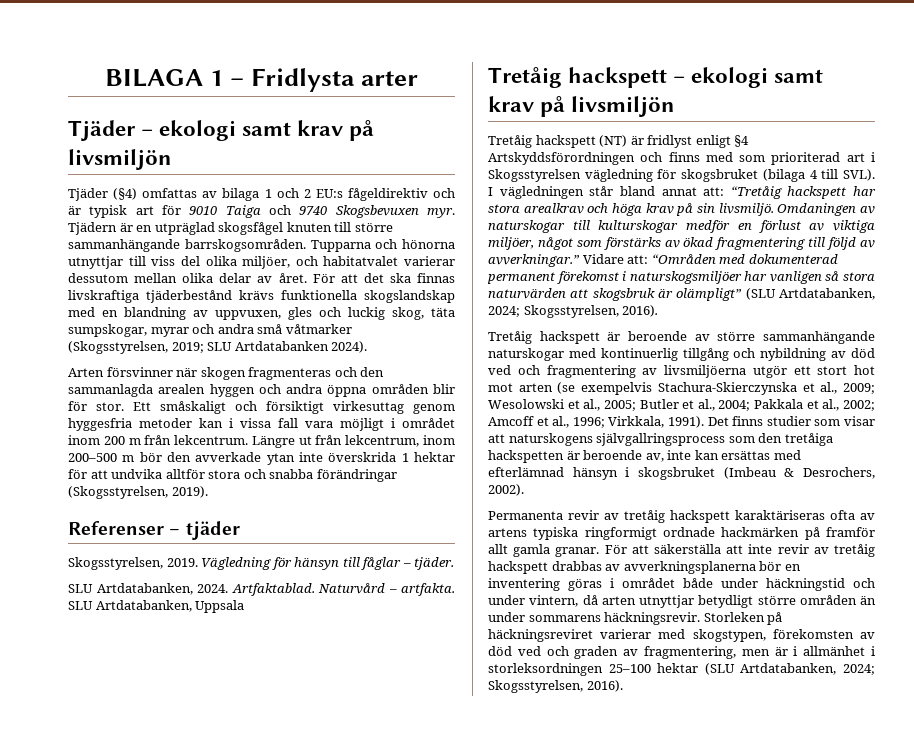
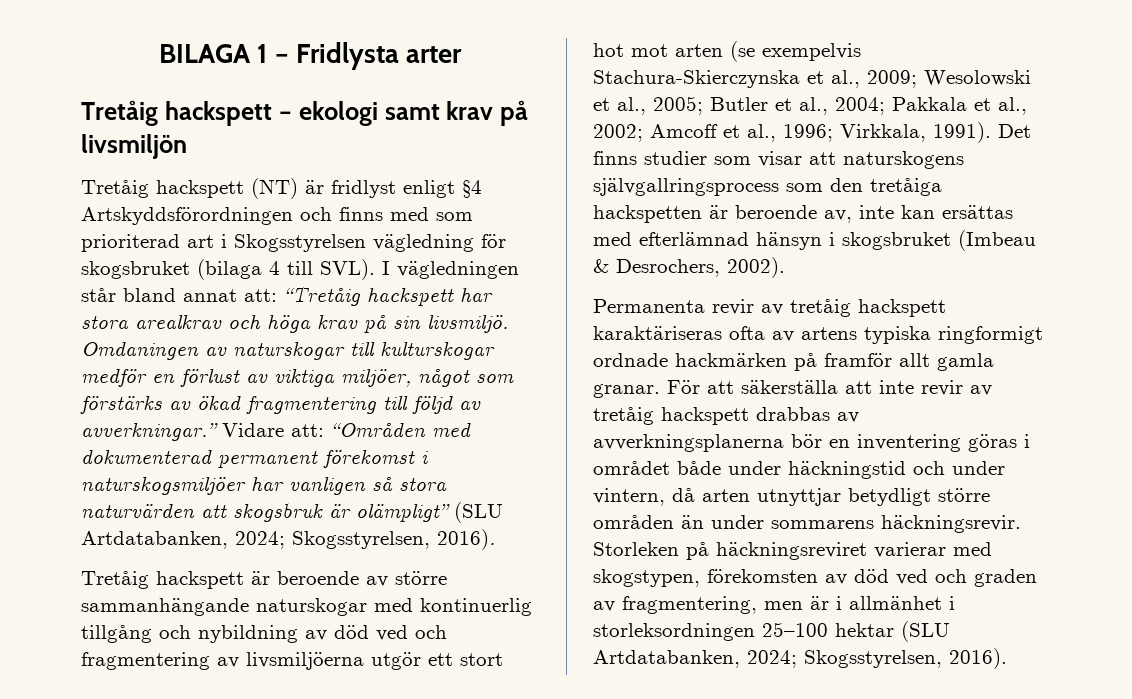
- Tjäder – ekologi samt krav på livsmiljön
- Tjäder (§4) omfattas av bilaga 1 och 2 EU:s fågeldirektiv och är typisk art för 9010 Taiga och 9740 Skogsbevuxen myr. Tjädern är en utpräglad skogsfågel knuten till större sammanhängande barrskogsområden. Tupparna och hönorna utnyttjar till viss del olika miljöer, och habitatvalet varierar dessutom mellan olika delar av året. För att det ska finnas livskraftiga tjäderbestånd krävs funktionella skogslandskap med en blandning av uppvuxen, gles och luckig skog, täta sumpskogar, myrar och andra små våtmarker (Skogsstyrelsen, 2019; SLU Artdatabanken 2024).
- Arten försvinner när skogen fragmenteras och den sammanlagda arealen hyggen och andra öppna områden blir för stor. Ett småskaligt och försiktigt virkesuttag genom hyggesfria metoder kan i vissa fall vara möjligt i området inom 200 m från lekcentrum. Längre ut från lekcentrum, inom 200–500 m bör den avverkade ytan inte överskrida 1 hektar för att undvika alltför stora och snabba förändringar (Skogsstyrelsen, 2019).
- Referenser – tjäder
- Skogsstyrelsen, 2019. Vägledning för hänsyn till fåglar – tjäder.
- SLU Artdatabanken, 2024. Artfaktablad. Naturvård – artfakta. SLU Artdatabanken, Uppsala

